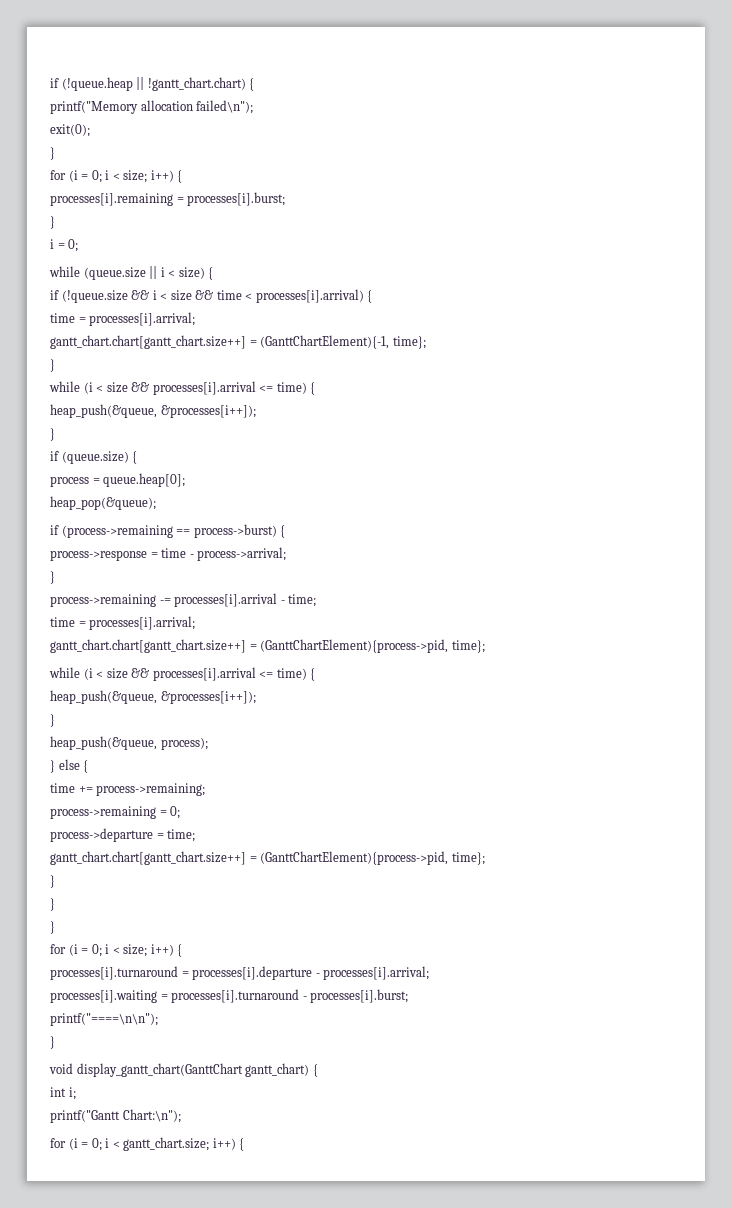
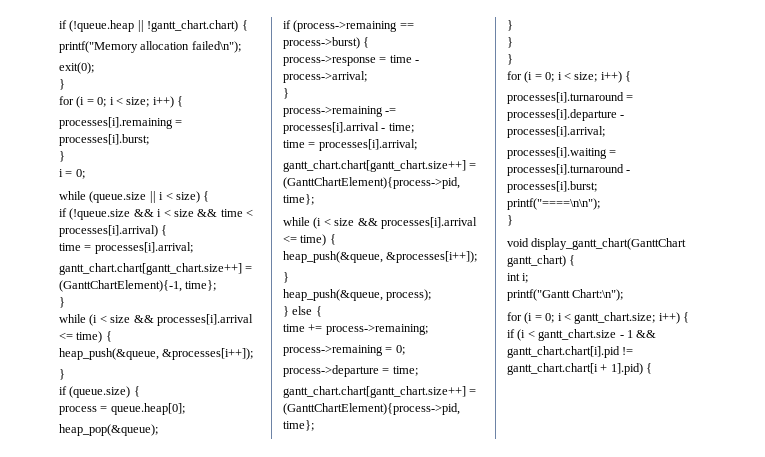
+ if (i < gantt_chart.size - 1 && gantt_chart.chart[i].pid != gantt_chart.chart[i + 1].pid) {

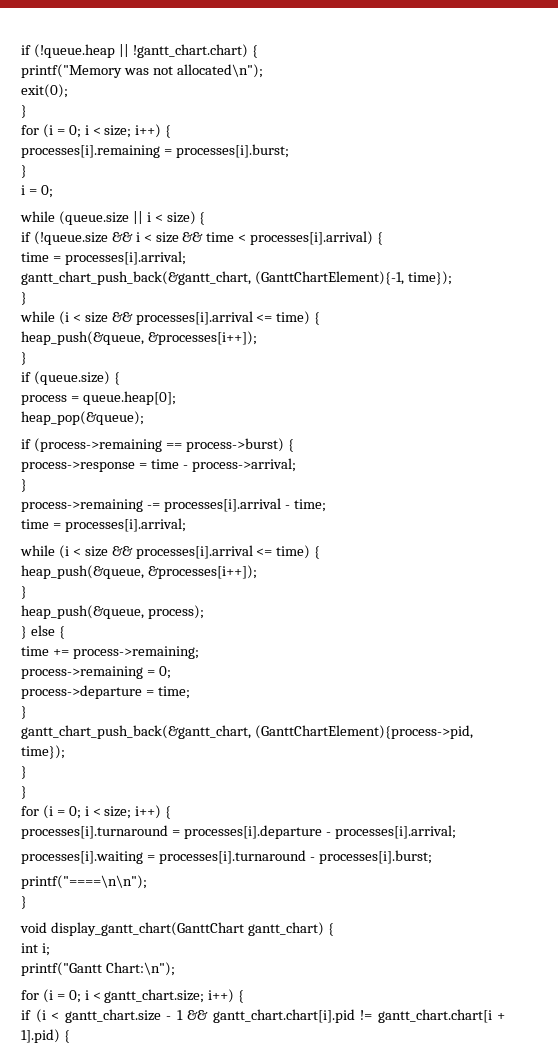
- printf("Memory allocation failed\n");
+ printf("Memory was not allocated\n");
- gantt_chart.chart[gantt_chart.size++] = (GanttChartElement){-1, time};
+ gantt_chart_push_back(&gantt_chart, (GanttChartElement){-1, time});
  process->remaining -= processes[i].arrival - time;
  time = processes[i].arrival;
- gantt_chart.chart[gantt_chart.size++] = (GanttChartElement){process->pid, time};
  process->departure = time;
- gantt_chart.chart[gantt_chart.size++] = (GanttChartElement){process->pid, time};
  }
+ gantt_chart_push_back(&gantt_chart, (GanttChartElement){process->pid, time});

